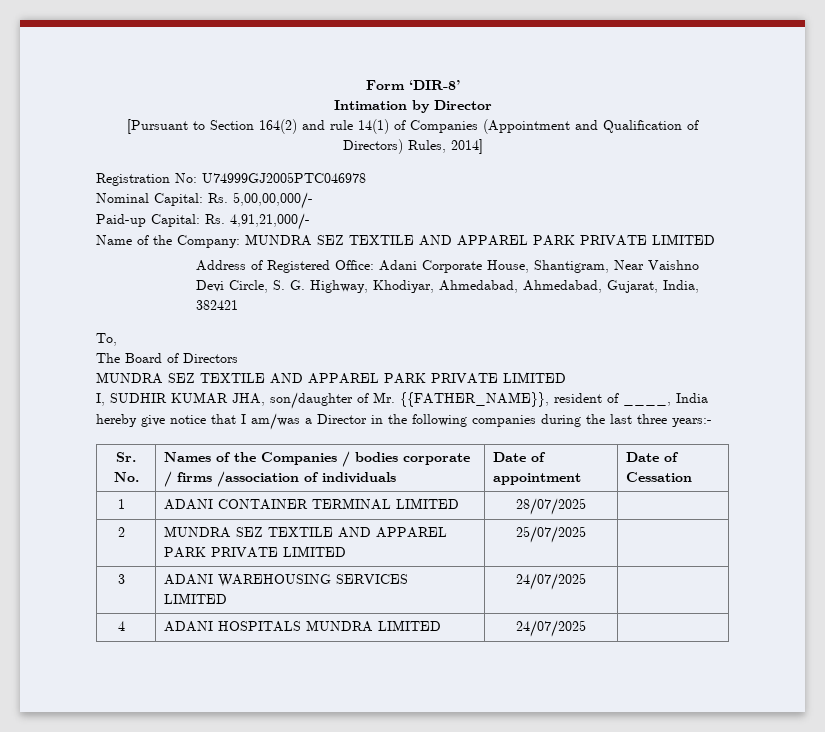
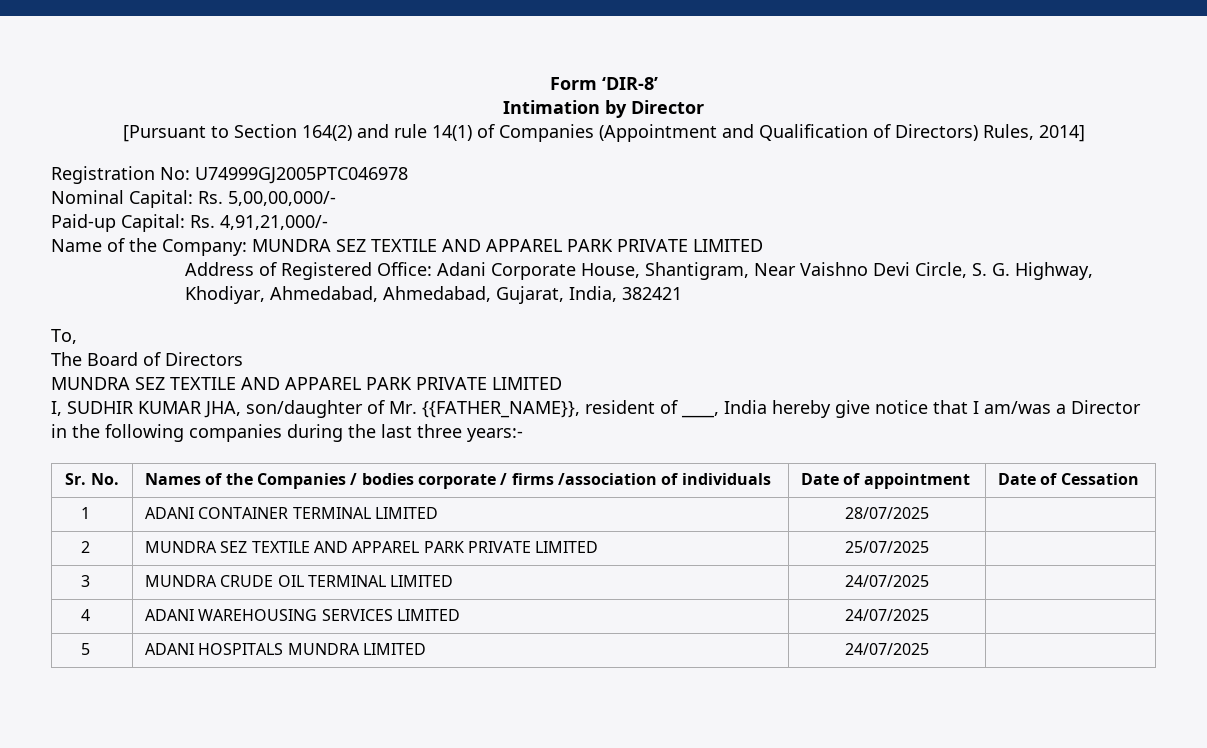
- 3 | ADANI WAREHOUSING SERVICES LIMITED | 24/07/2025 |
+ 3 | MUNDRA CRUDE OIL TERMINAL LIMITED | 24/07/2025 |
+ 4 | ADANI WAREHOUSING SERVICES LIMITED | 24/07/2025 |
- 4 | ADANI HOSPITALS MUNDRA LIMITED | 24/07/2025 |
+ 5 | ADANI HOSPITALS MUNDRA LIMITED | 24/07/2025 |

